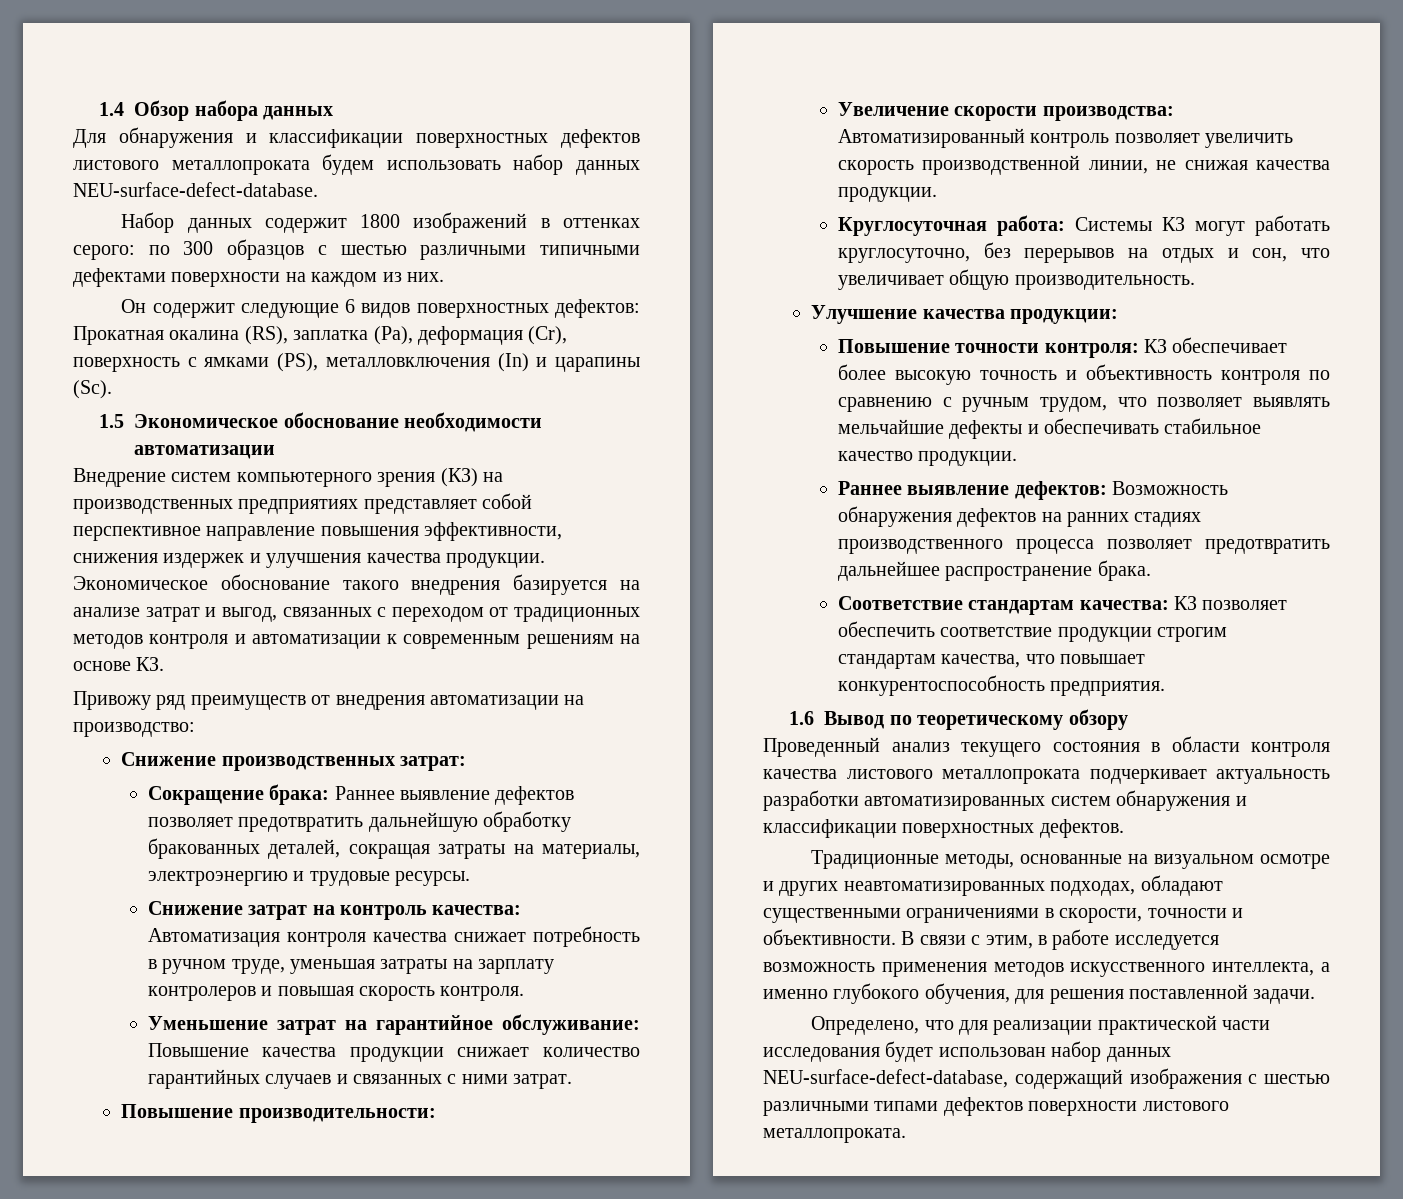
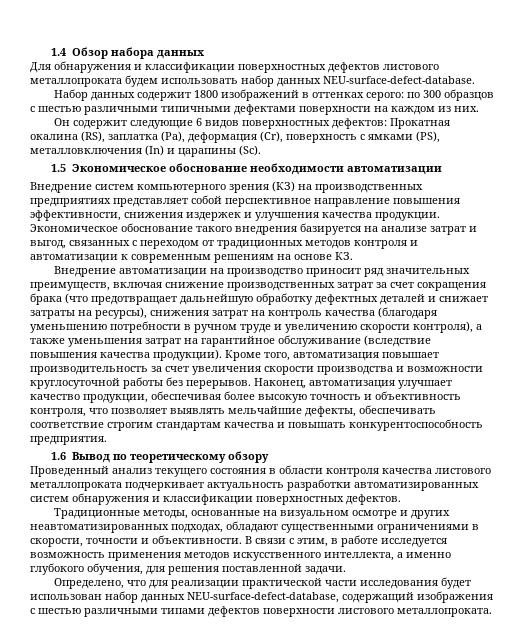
- Привожу ряд преимуществ от внедрения автоматизации на производство:
- Снижение производственных затрат:
- Сокращение брака: Раннее выявление дефектов позволяет предотвратить дальнейшую обработку бракованных деталей, сокращая затраты на материалы, электроэнергию и трудовые ресурсы.
- Снижение затрат на контроль качества: Автоматизация контроля качества снижает потребность в ручном труде, уменьшая затраты на зарплату контролеров и повышая скорость контроля.
- Уменьшение затрат на гарантийное обслуживание: Повышение качества продукции снижает количество гарантийных случаев и связанных с ними затрат.
- Повышение производительности:
- Увеличение скорости производства: Автоматизированный контроль позволяет увеличить скорость производственной линии, не снижая качества продукции.
- Круглосуточная работа: Системы КЗ могут работать круглосуточно, без перерывов на отдых и сон, что увеличивает общую производительность.
- Улучшение качества продукции:
- Повышение точности контроля: КЗ обеспечивает более высокую точность и объективность контроля по сравнению с ручным трудом, что позволяет выявлять мельчайшие дефекты и обеспечивать стабильное качество продукции.
- Раннее выявление дефектов: Возможность обнаружения дефектов на ранних стадиях производственного процесса позволяет предотвратить дальнейшее распространение брака.
- Соответствие стандартам качества: КЗ позволяет обеспечить соответствие продукции строгим стандартам качества, что повышает конкурентоспособность предприятия.
+ Внедрение автоматизации на производство приносит ряд значительных преимуществ, включая снижение производственных затрат за счет сокращения брака (что предотвращает дальнейшую обработку дефектных деталей и снижает затраты на ресурсы), снижения затрат на контроль качества (благодаря уменьшению потребности в ручном труде и увеличению скорости контроля), а также уменьшения затрат на гарантийное обслуживание (вследствие повышения качества продукции). Кроме того, автоматизация повышает производительность за счет увеличения скорости производства и возможности круглосуточной работы без перерывов. Наконец, автоматизация улучшает качество продукции, обеспечивая более высокую точность и объективность контроля, что позволяет выявлять мельчайшие дефекты, обеспечивать соответствие строгим стандартам качества и повышать конкурентоспособность предприятия.

